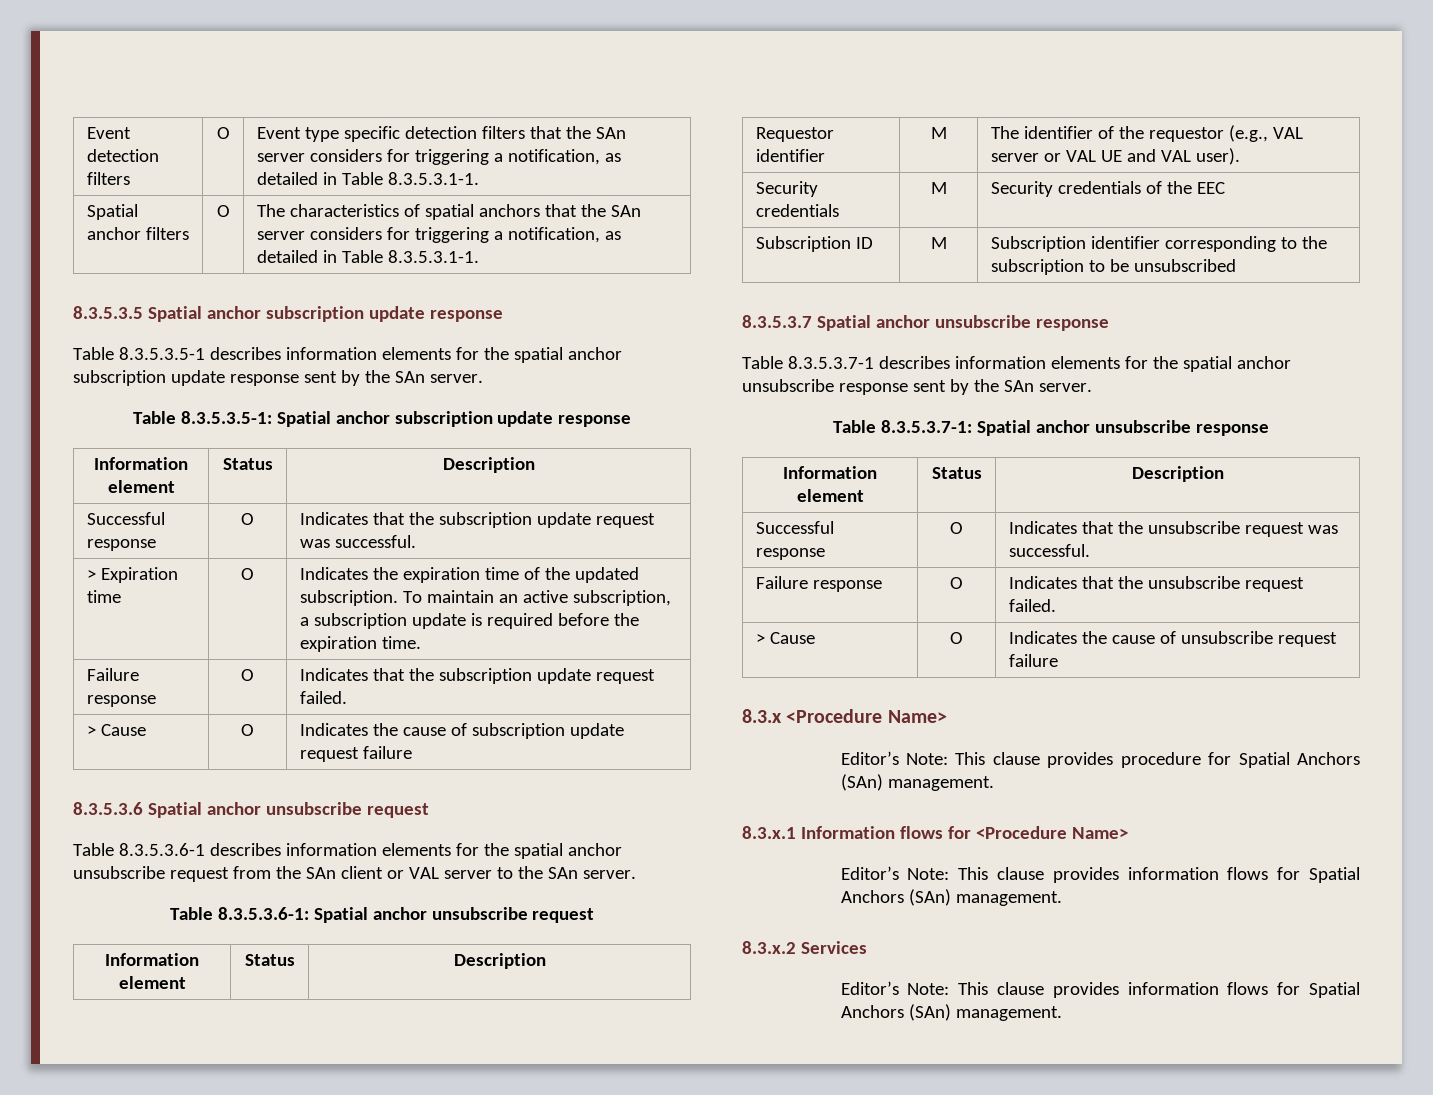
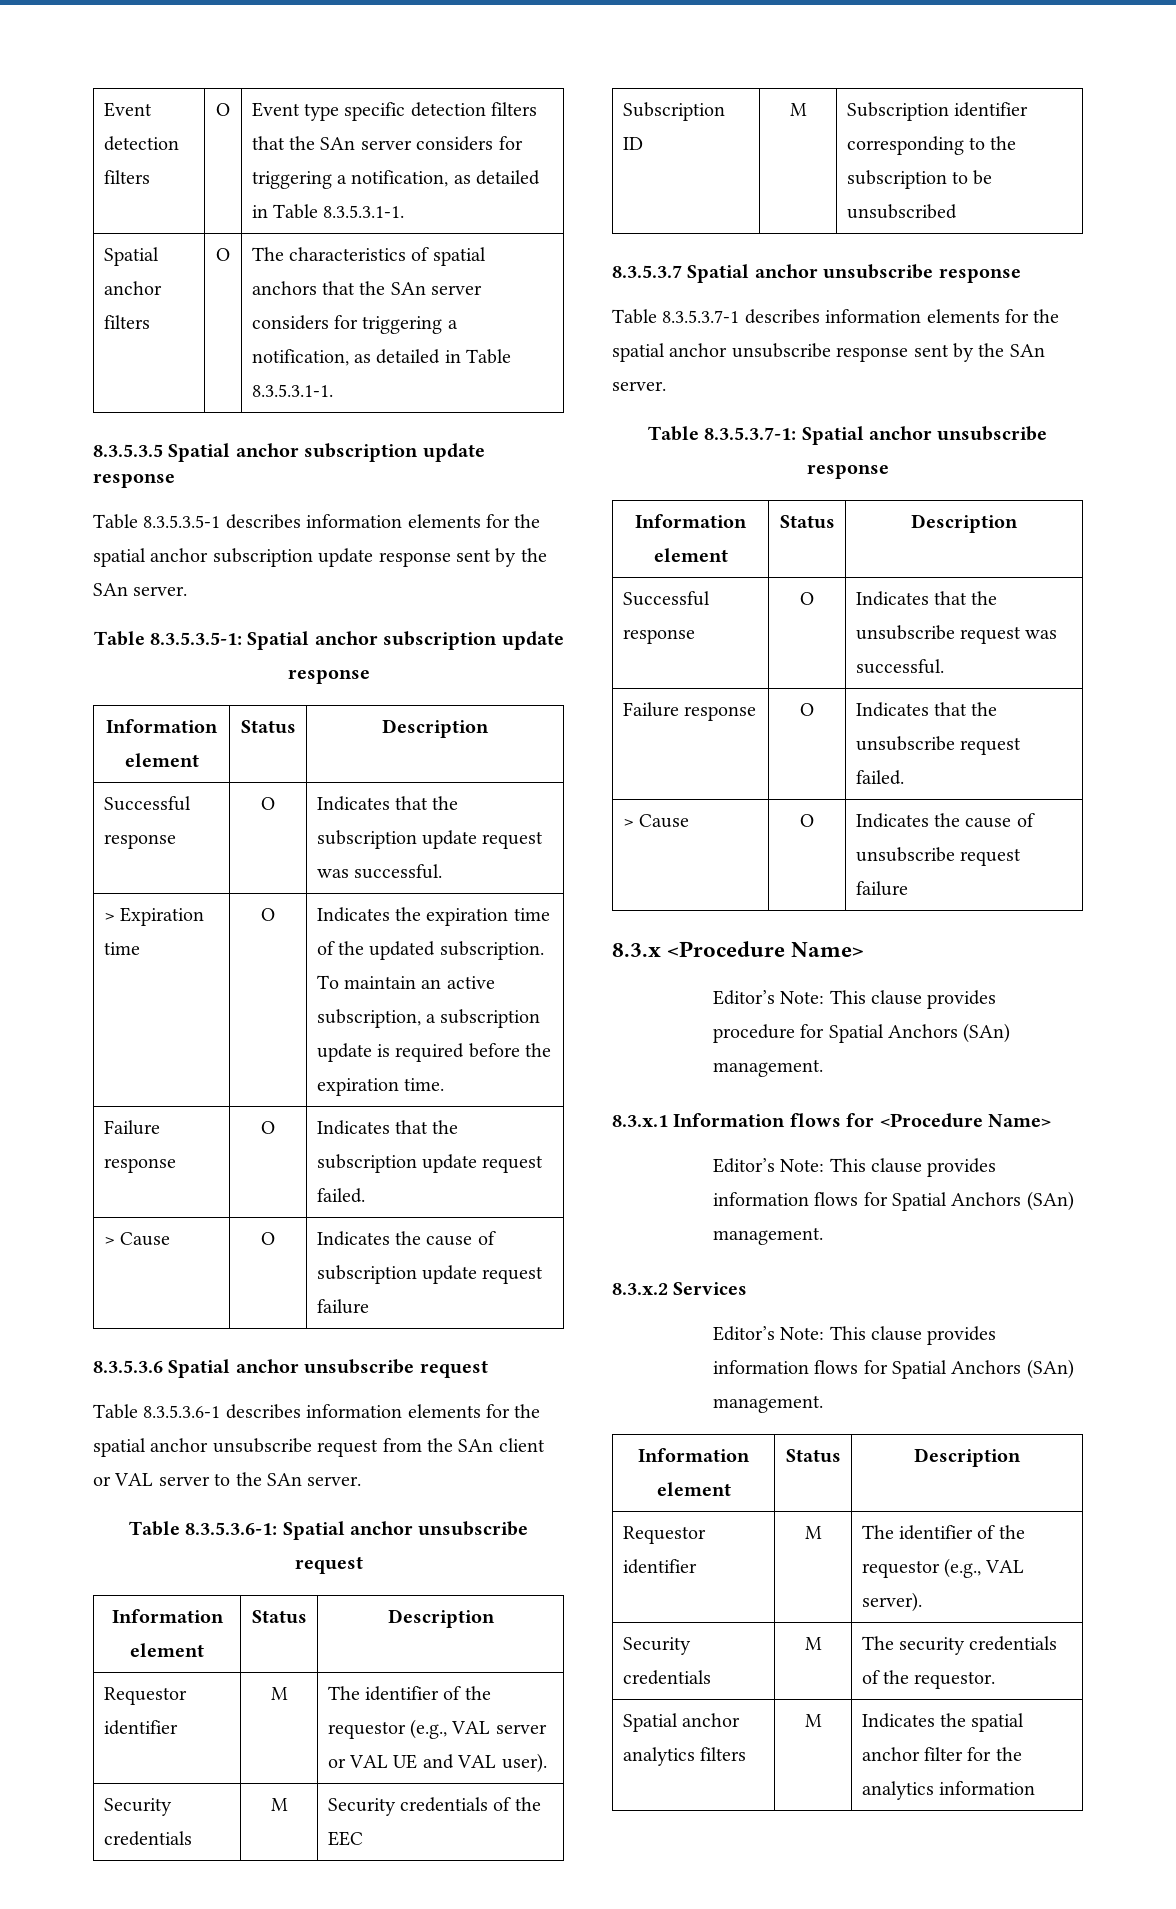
  8.3.x.2 Services
  Editor’s Note: This clause provides information flows for Spatial Anchors (SAn) management.
+ Information element | Status | Description
+ Requestor identifier | M | The identifier of the requestor (e.g., VAL server).
+ Security credentials | M | The security credentials of the requestor.
+ Spatial anchor analytics filters | M | Indicates the spatial anchor filter for the analytics information

